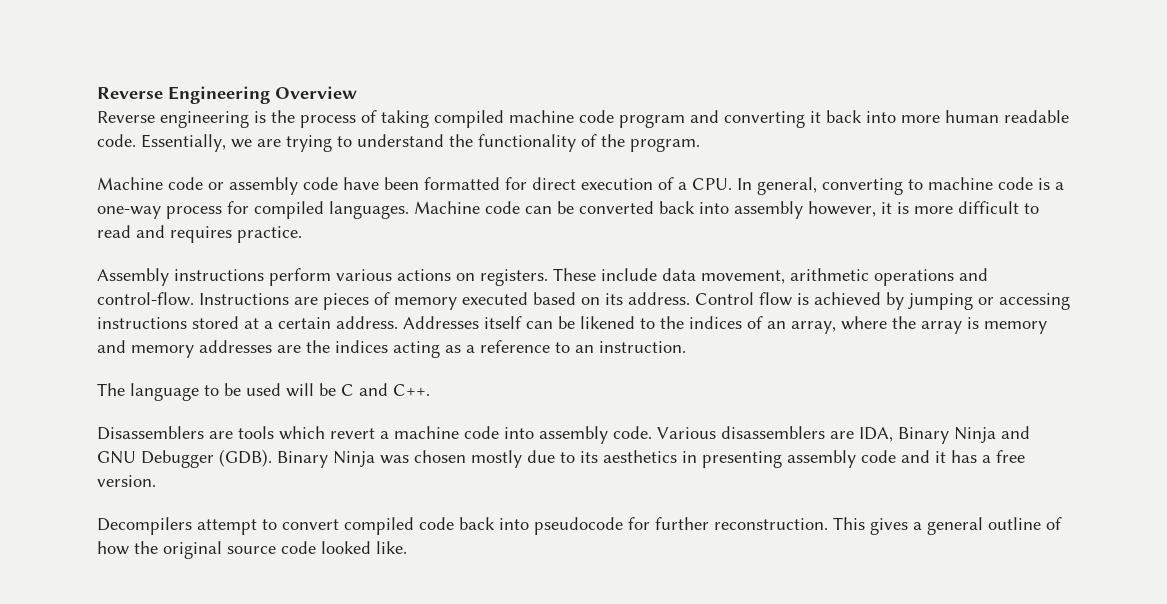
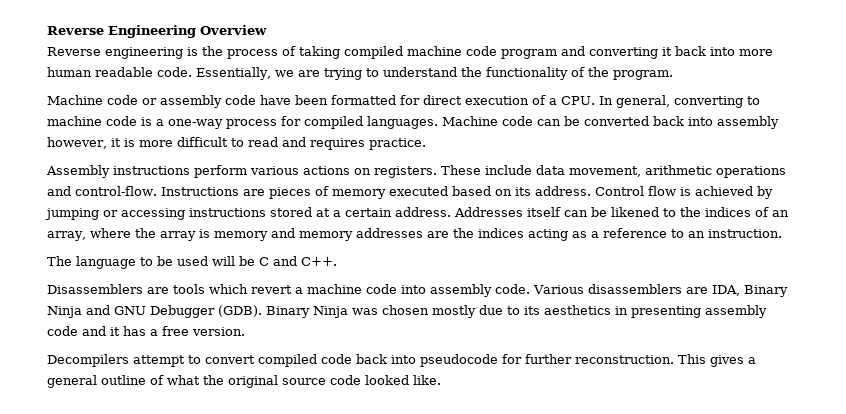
- This gives a general outline of how the original source code looked like.
+ This gives a general outline of what the original source code looked like.

